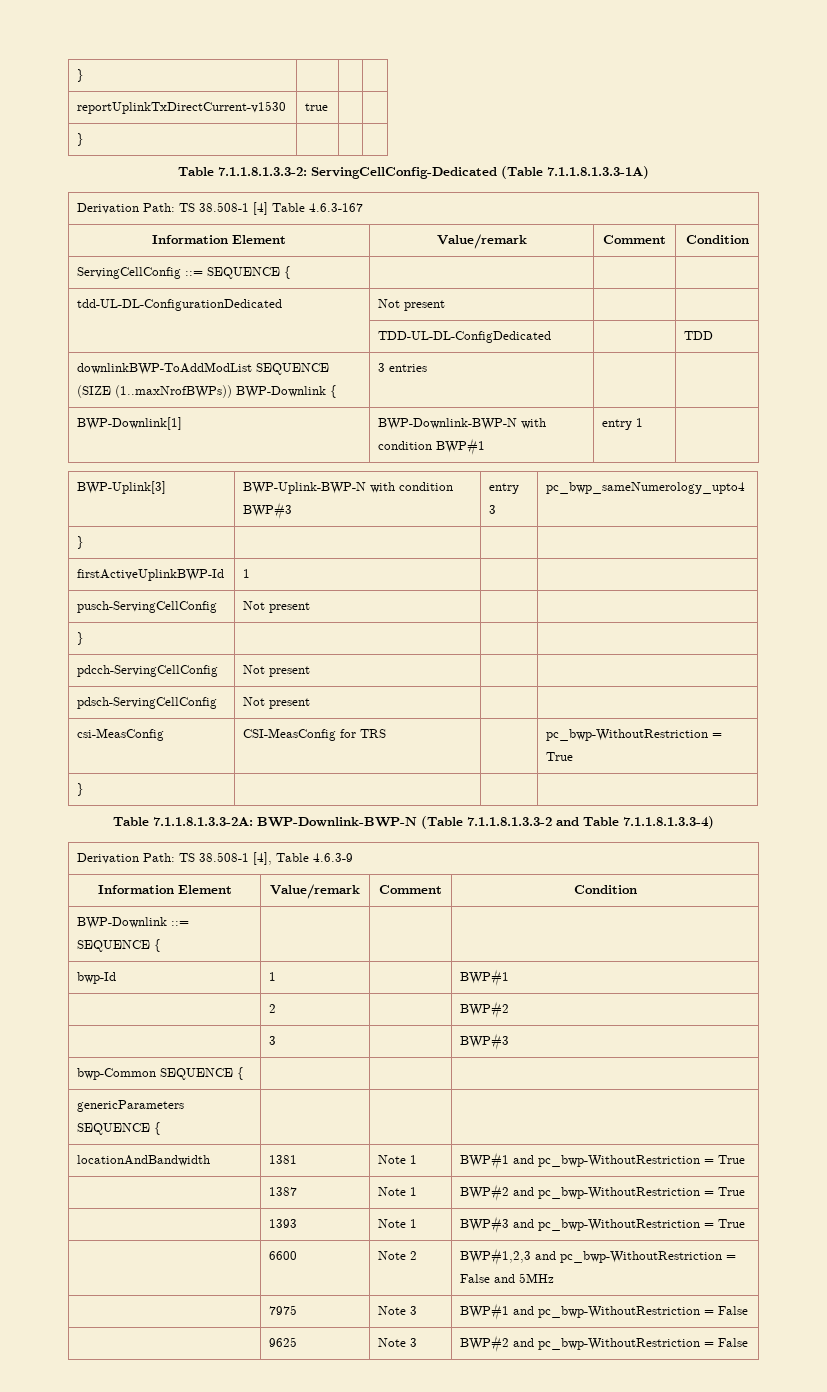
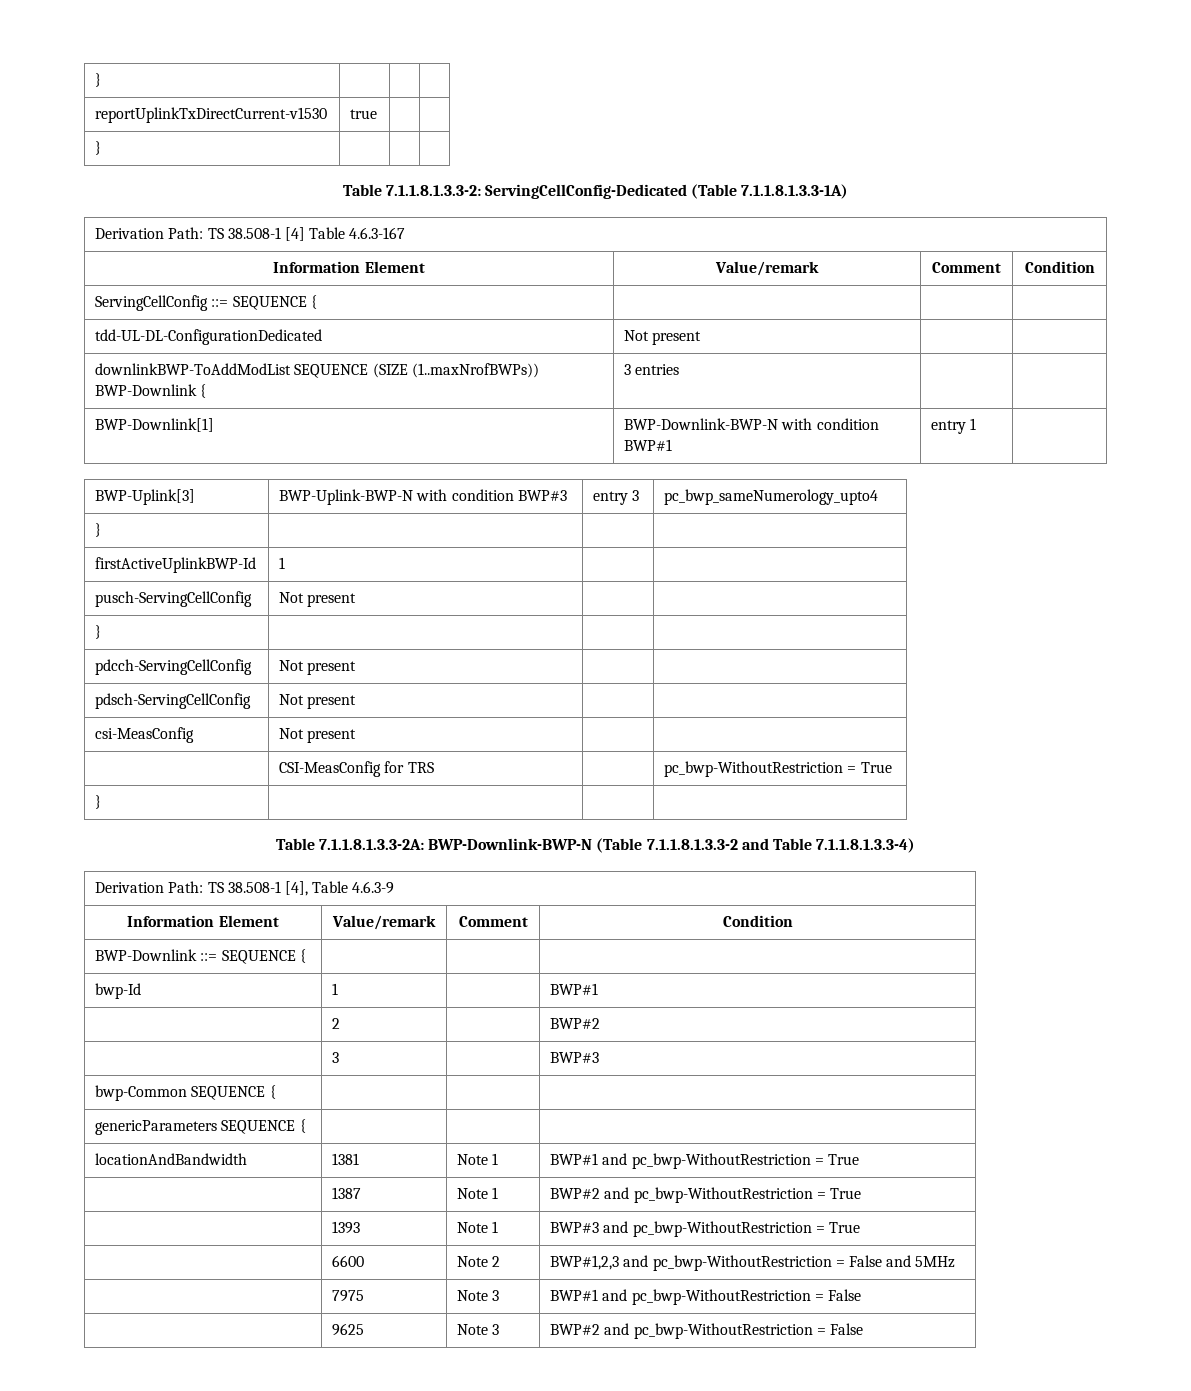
- | TDD-UL-DL-ConfigDedicated | | TDD
- csi-MeasConfig | CSI-MeasConfig for TRS | | pc_bwp-WithoutRestriction = True
+ csi-MeasConfig | Not present | |
+ | CSI-MeasConfig for TRS | | pc_bwp-WithoutRestriction = True

